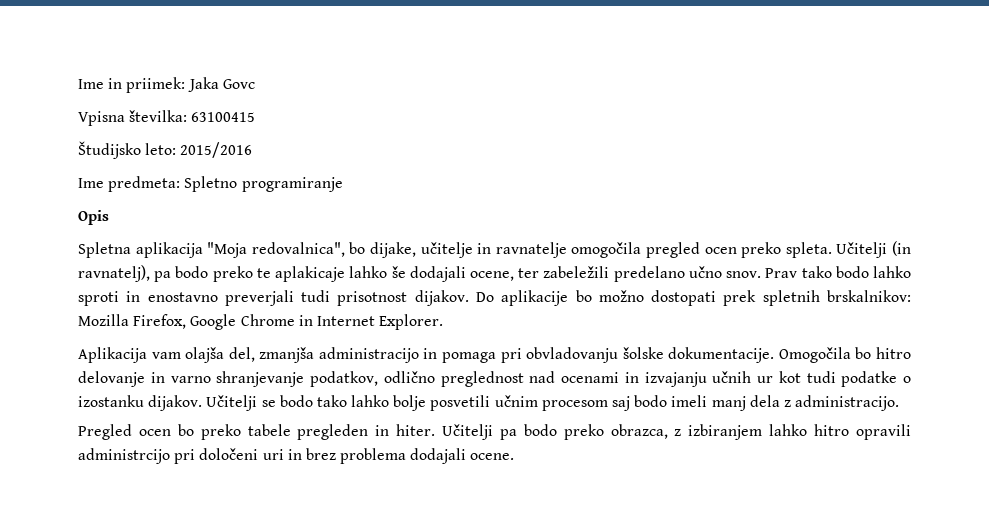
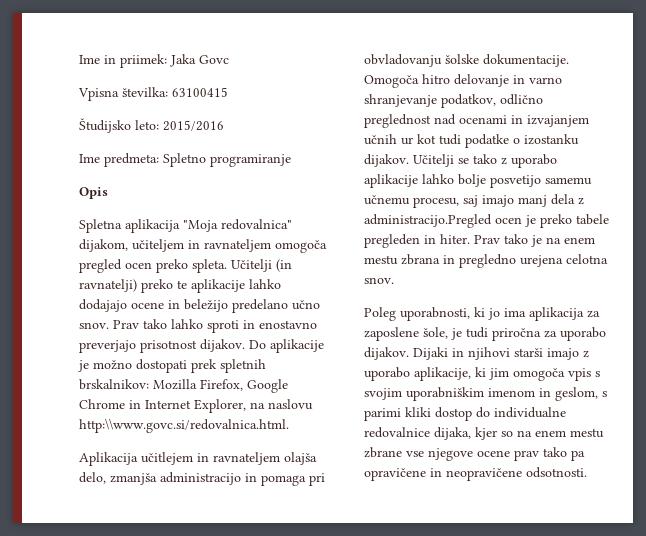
- Spletna aplikacija "Moja redovalnica", bo dijake, učitelje in ravnatelje omogočila pregled ocen preko spleta.
+ Spletna aplikacija "Moja redovalnica" dijakom, učiteljem in ravnateljem omogoča pregled ocen preko spleta.
- Učitelji (in ravnatelj), pa bodo preko te aplakicaje lahko še dodajali ocene, ter zabeležili predelano učno snov.
+ Učitelji (in ravnatelji) preko te aplikacije lahko dodajajo ocene in beležijo predelano učno snov.
- Prav tako bodo lahko sproti in enostavno preverjali tudi prisotnost dijakov.
+ Prav tako lahko sproti in enostavno preverjajo prisotnost dijakov.
- Do aplikacije bo možno dostopati prek spletnih brskalnikov: Mozilla Firefox, Google Chrome in Internet Explorer.
- Aplikacija vam olajša del, zmanjša administracijo in pomaga pri obvladovanju šolske dokumentacije.
+ Do aplikacije je možno dostopati prek spletnih brskalnikov: Mozilla Firefox, Google Chrome in Internet Explorer, na naslovu http:\\www.govc.si/redovalnica.html.
+ Aplikacija učitlejem in ravnateljem olajša delo, zmanjša administracijo in pomaga pri obvladovanju šolske dokumentacije.
- Omogočila bo hitro delovanje in varno shranjevanje podatkov, odlično preglednost nad ocenami in izvajanju učnih ur kot tudi podatke o izostanku dijakov.
+ Omogoča hitro delovanje in varno shranjevanje podatkov, odlično preglednost nad ocenami in izvajanjem učnih ur kot tudi podatke o izostanku dijakov.
- Učitelji se bodo tako lahko bolje posvetili učnim procesom saj bodo imeli manj dela z administracijo.
- Pregled ocen bo preko tabele pregleden in hiter.
+ Učitelji se tako z uporabo aplikacije lahko bolje posvetijo samemu učnemu procesu, saj imajo manj dela z administracijo.Pregled ocen je preko tabele pregleden in hiter.
- Učitelji pa bodo preko obrazca, z izbiranjem lahko hitro opravili administrcijo pri določeni uri in brez problema dodajali ocene.
+ Prav tako je na enem mestu zbrana in pregledno urejena celotna snov.
+ Poleg uporabnosti, ki jo ima aplikacija za zaposlene šole, je tudi priročna za uporabo dijakov. Dijaki in njihovi starši imajo z uporabo aplikacije, ki jim omogoča vpis s svojim uporabniškim imenom in geslom, s parimi kliki dostop do individualne redovalnice dijaka, kjer so na enem mestu zbrane vse njegove ocene prav tako pa opravičene in neopravičene odsotnosti.

